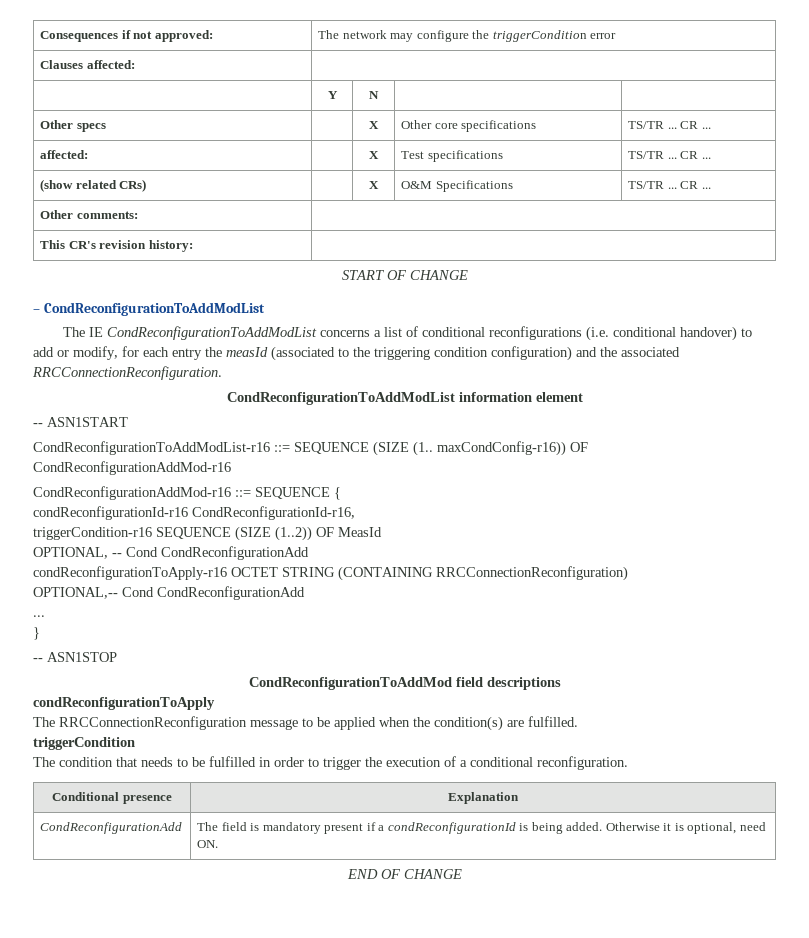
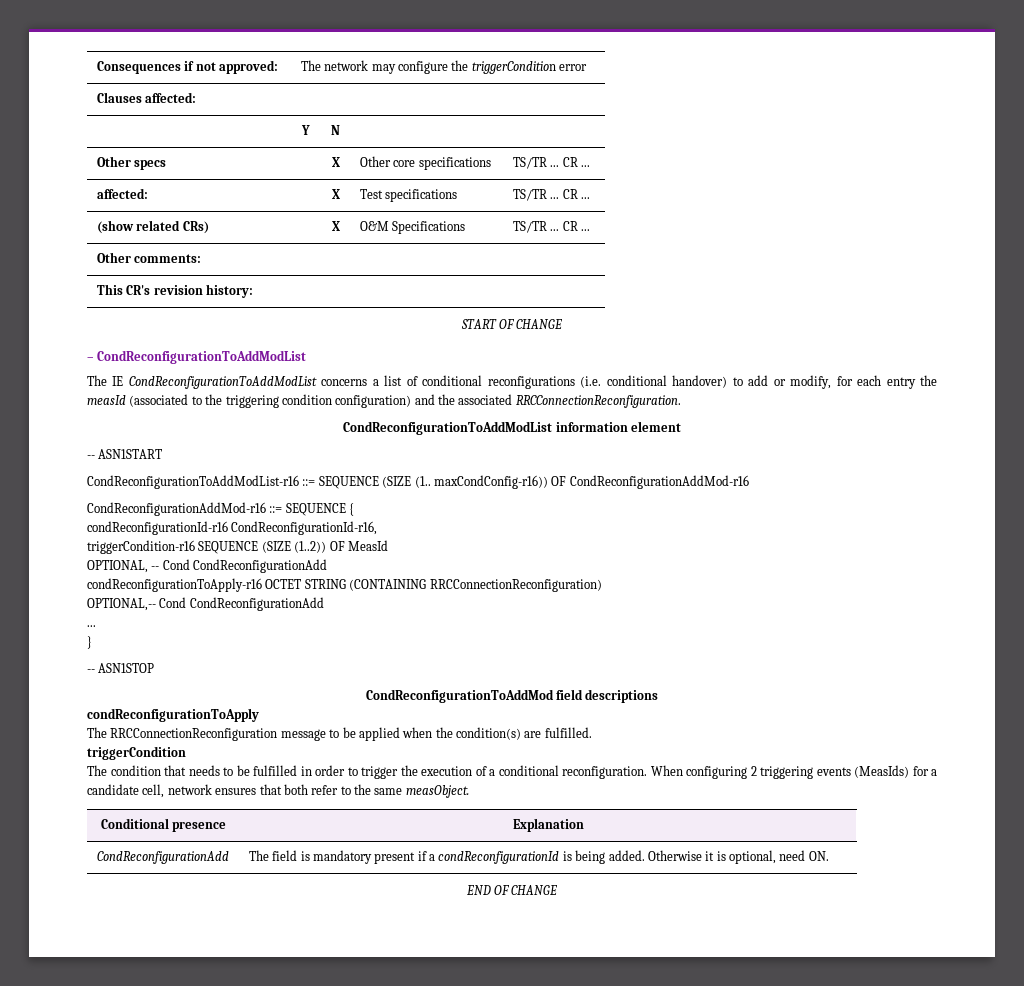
+ When configuring 2 triggering events (MeasIds) for a candidate cell, network ensures that both refer to the same measObject.

